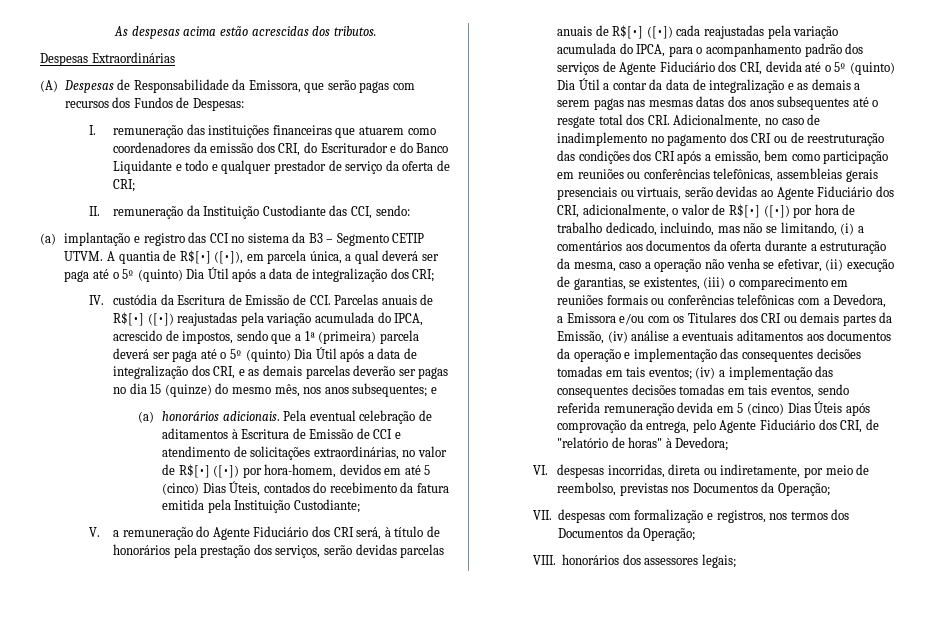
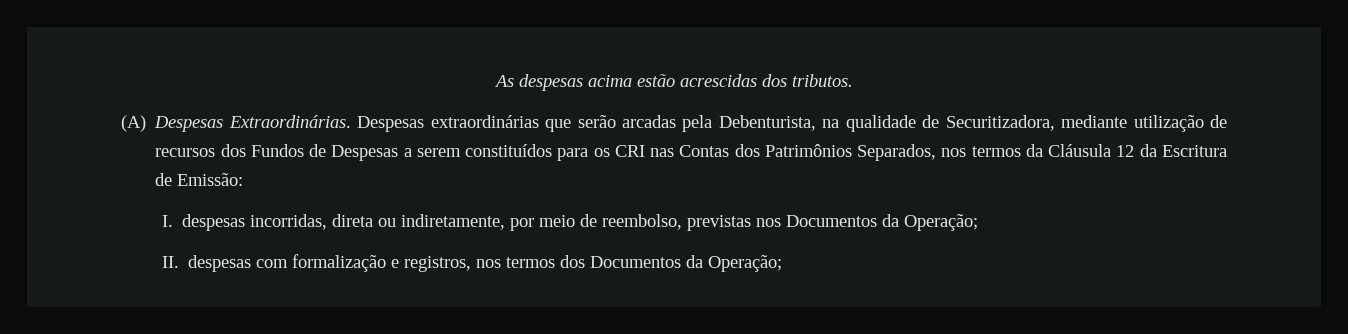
- Despesas Extraordinárias
- (A) Despesas de Responsabilidade da Emissora, que serão pagas com recursos dos Fundos de Despesas:
- I. remuneração das instituições financeiras que atuarem como coordenadores da emissão dos CRI, do Escriturador e do Banco Liquidante e todo e qualquer prestador de serviço da oferta de CRI;
- II. remuneração da Instituição Custodiante das CCI, sendo:
- (a) implantação e registro das CCI no sistema da B3 – Segmento CETIP UTVM. A quantia de R$[•] ([•]), em parcela única, a qual deverá ser paga até o 5º (quinto) Dia Útil após a data de integralização dos CRI;
- IV. custódia da Escritura de Emissão de CCI. Parcelas anuais de R$[•] ([•]) reajustadas pela variação acumulada do IPCA, acrescido de impostos, sendo que a 1ª (primeira) parcela deverá ser paga até o 5º (quinto) Dia Útil após a data de integralização dos CRI, e as demais parcelas deverão ser pagas no dia 15 (quinze) do mesmo mês, nos anos subsequentes; e
- (a) honorários adicionais. Pela eventual celebração de aditamentos à Escritura de Emissão de CCI e atendimento de solicitações extraordinárias, no valor de R$[•] ([•]) por hora-homem, devidos em até 5 (cinco) Dias Úteis, contados do recebimento da fatura emitida pela Instituição Custodiante;
- V. a remuneração do Agente Fiduciário dos CRI será, à título de honorários pela prestação dos serviços, serão devidas parcelas anuais de R$[•] ([•]) cada reajustadas pela variação acumulada do IPCA, para o acompanhamento padrão dos serviços de Agente Fiduciário dos CRI, devida até o 5º (quinto) Dia Útil a contar da data de integralização e as demais a serem pagas nas mesmas datas dos anos subsequentes até o resgate total dos CRI. Adicionalmente, no caso de inadimplemento no pagamento dos CRI ou de reestruturação das condições dos CRI após a emissão, bem como participação em reuniões ou conferências telefônicas, assembleias gerais presenciais ou virtuais, serão devidas ao Agente Fiduciário dos CRI, adicionalmente, o valor de R$[•] ([•]) por hora de trabalho dedicado, incluindo, mas não se limitando, (i) a comentários aos documentos da oferta durante a estruturação da mesma, caso a operação não venha se efetivar, (ii) execução de garantias, se existentes, (iii) o comparecimento em reuniões formais ou conferências telefônicas com a Devedora, a Emissora e/ou com os Titulares dos CRI ou demais partes da Emissão, (iv) análise a eventuais aditamentos aos documentos da operação e implementação das consequentes decisões tomadas em tais eventos; (iv) a implementação das consequentes decisões tomadas em tais eventos, sendo referida remuneração devida em 5 (cinco) Dias Úteis após comprovação da entrega, pelo Agente Fiduciário dos CRI, de "relatório de horas" à Devedora;
- VI. despesas incorridas, direta ou indiretamente, por meio de reembolso, previstas nos Documentos da Operação;
+ (A) Despesas Extraordinárias. Despesas extraordinárias que serão arcadas pela Debenturista, na qualidade de Securitizadora, mediante utilização de recursos dos Fundos de Despesas a serem constituídos para os CRI nas Contas dos Patrimônios Separados, nos termos da Cláusula 12 da Escritura de Emissão:
+ I. despesas incorridas, direta ou indiretamente, por meio de reembolso, previstas nos Documentos da Operação;
- VII. despesas com formalização e registros, nos termos dos Documentos da Operação;
+ II. despesas com formalização e registros, nos termos dos Documentos da Operação;
- VIII. honorários dos assessores legais;

